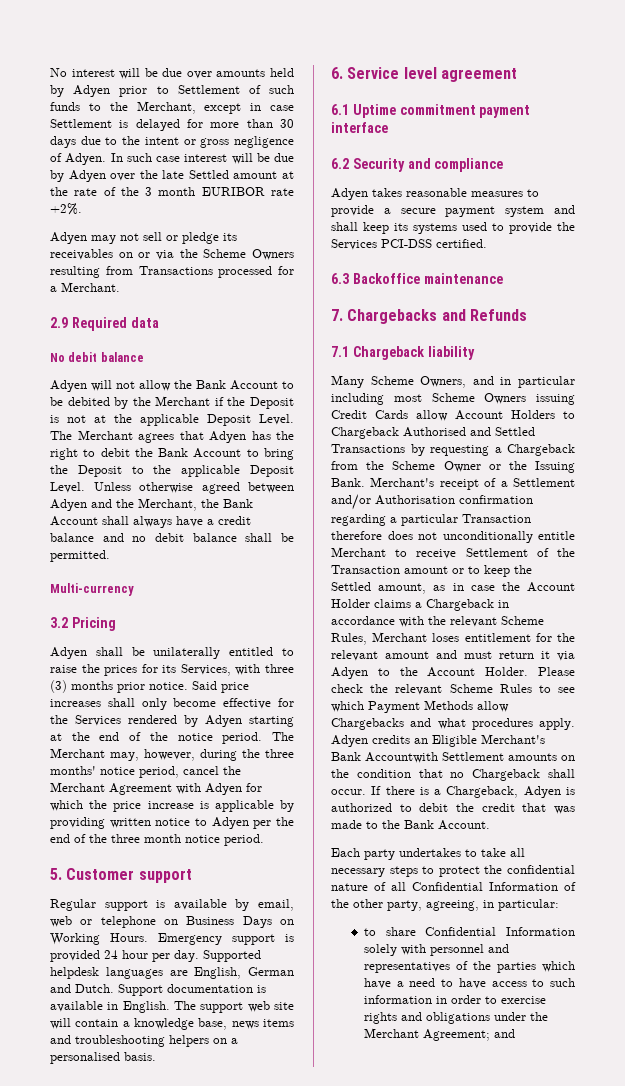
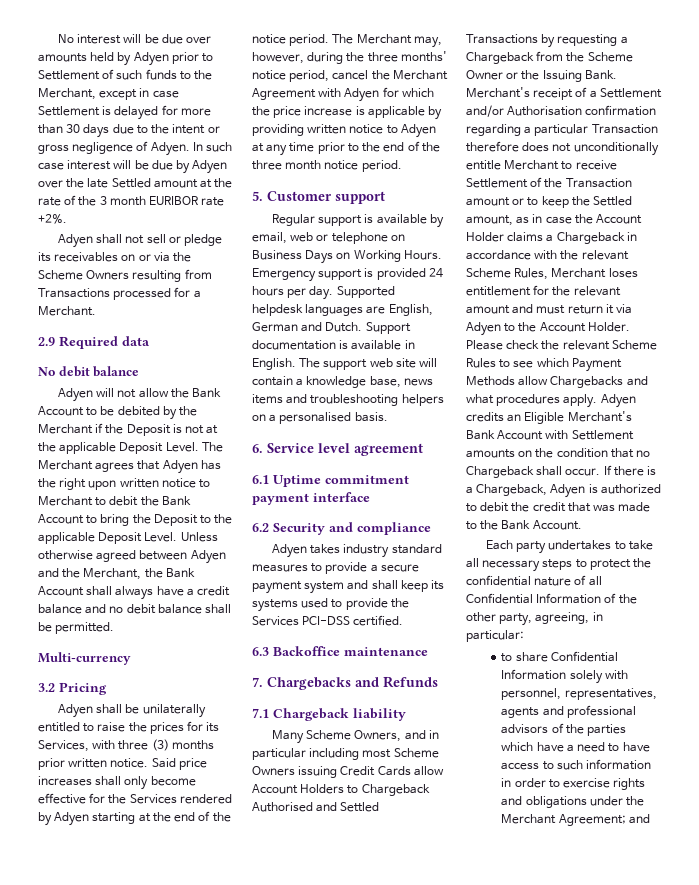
- Adyen may not sell or pledge its receivables on or via the Scheme Owners resulting from Transactions processed for a Merchant.
+ Adyen shall not sell or pledge its receivables on or via the Scheme Owners resulting from Transactions processed for a Merchant.
- The Merchant agrees that Adyen has the right to debit the Bank Account to bring the Deposit to the applicable Deposit Level.
+ The Merchant agrees that Adyen has the right upon written notice to Merchant to debit the Bank Account to bring the Deposit to the applicable Deposit Level.
- Adyen shall be unilaterally entitled to raise the prices for its Services, with three (3) months prior notice.
+ Adyen shall be unilaterally entitled to raise the prices for its Services, with three (3) months prior written notice.
- The Merchant may, however, during the three months' notice period, cancel the Merchant Agreement with Adyen for which the price increase is applicable by providing written notice to Adyen per the end of the three month notice period.
+ The Merchant may, however, during the three months' notice period, cancel the Merchant Agreement with Adyen for which the price increase is applicable by providing written notice to Adyen at any time prior to the end of the three month notice period.
- Emergency support is provided 24 hour per day.
+ Emergency support is provided 24 hours per day.
- Adyen takes reasonable measures to provide a secure payment system and shall keep its systems used to provide the Services PCI-DSS certified.
+ Adyen takes industry standard measures to provide a secure payment system and shall keep its systems used to provide the Services PCI-DSS certified.
- Adyen credits an Eligible Merchant's Bank Accountwith Settlement amounts on the condition that no Chargeback shall occur.
+ Adyen credits an Eligible Merchant's Bank Account with Settlement amounts on the condition that no Chargeback shall occur.
- to share Confidential Information solely with personnel and representatives of the parties which have a need to have access to such information in order to exercise rights and obligations under the Merchant Agreement; and
+ to share Confidential Information solely with personnel, representatives, agents and professional advisors of the parties which have a need to have access to such information in order to exercise rights and obligations under the Merchant Agreement; and

